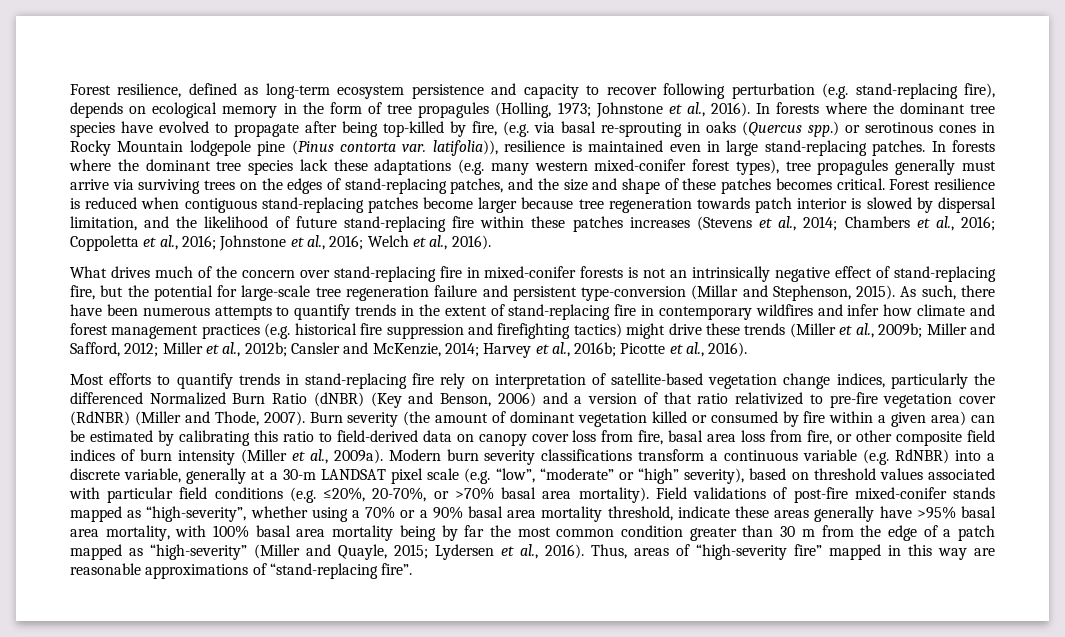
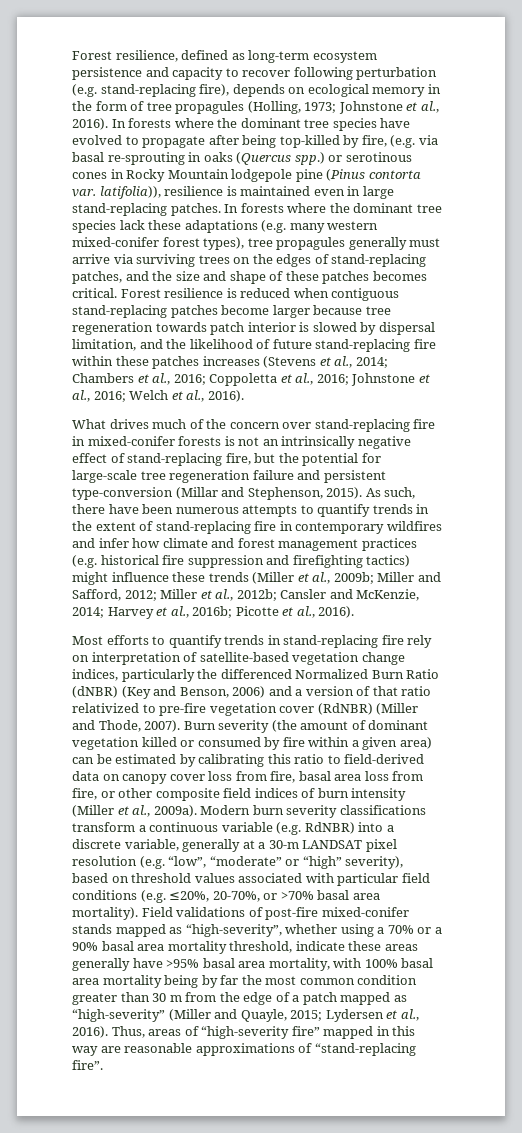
- As such, there have been numerous attempts to quantify trends in the extent of stand-replacing fire in contemporary wildfires and infer how climate and forest management practices (e.g. historical fire suppression and firefighting tactics) might drive these trends (Miller et al., 2009b;
+ As such, there have been numerous attempts to quantify trends in the extent of stand-replacing fire in contemporary wildfires and infer how climate and forest management practices (e.g. historical fire suppression and firefighting tactics) might influence these trends (Miller et al., 2009b;
- Modern burn severity classifications transform a continuous variable (e.g. RdNBR) into a discrete variable, generally at a 30-m LANDSAT pixel scale (e.g. “low”, “moderate” or “high” severity), based on threshold values associated with particular field conditions (e.g. ≤20%, 20-70%, or >70% basal area mortality).
+ Modern burn severity classifications transform a continuous variable (e.g. RdNBR) into a discrete variable, generally at a 30-m LANDSAT pixel resolution (e.g. “low”, “moderate” or “high” severity), based on threshold values associated with particular field conditions (e.g. ≤20%, 20-70%, or >70% basal area mortality).

